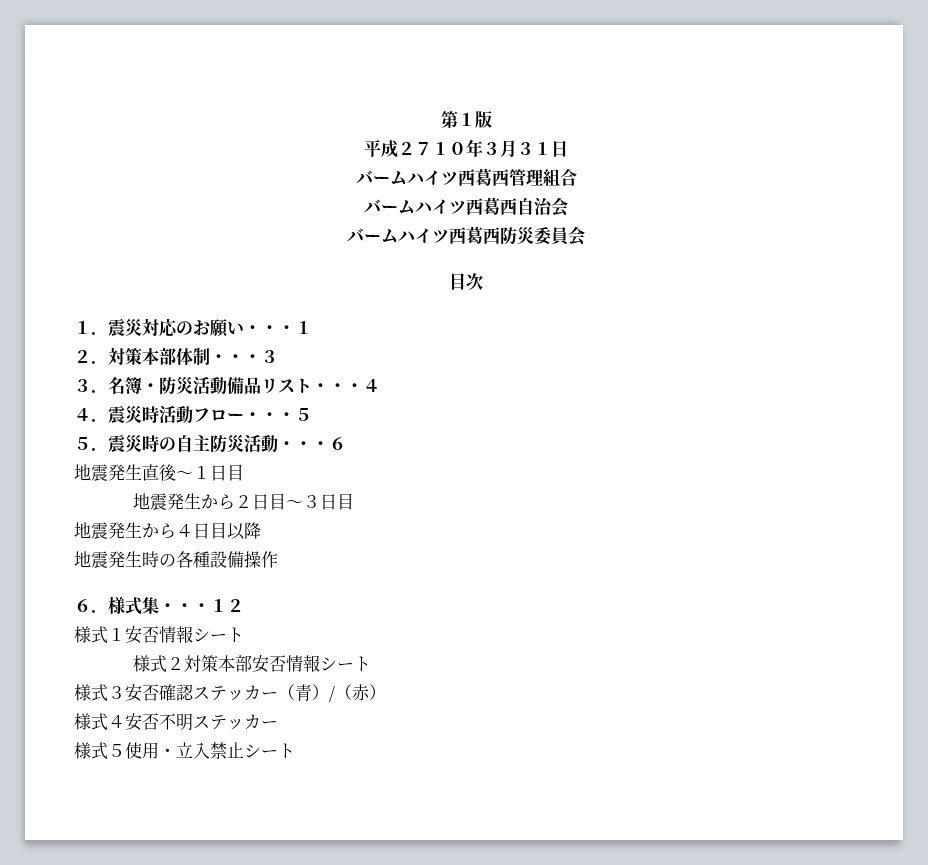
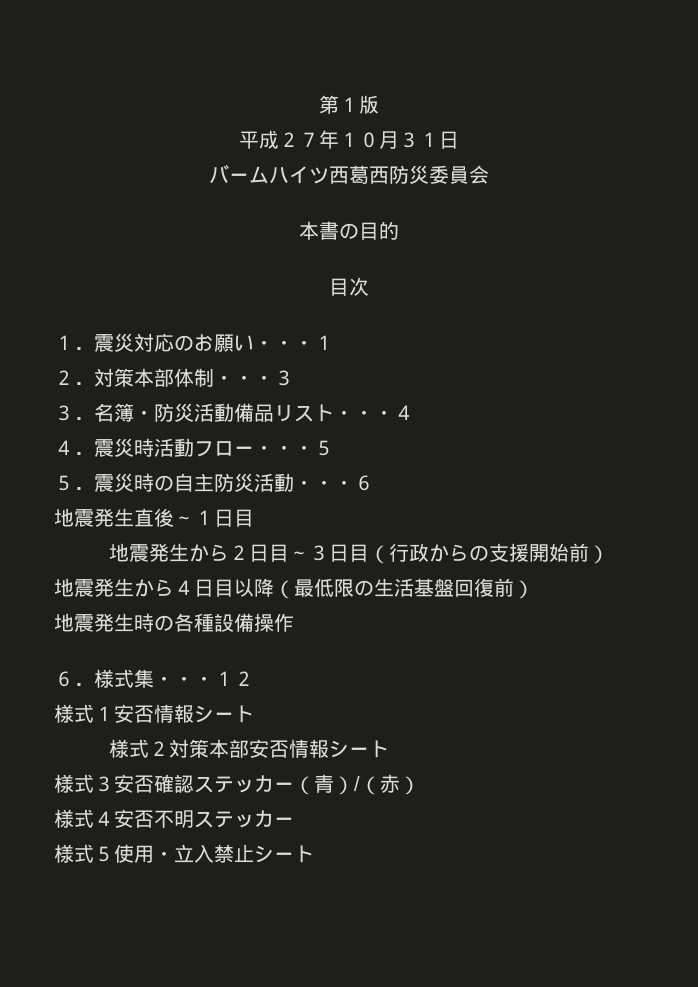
- 平成２７１０年３月３１日
+ 平成２７年１０月３１日
- バームハイツ西葛西管理組合
- バームハイツ西葛西自治会
+ 本書の目的
- 地震発生から２日目～３日目
+ 地震発生から２日目～３日目（行政からの支援開始前）
- 地震発生から４日目以降
+ 地震発生から４日目以降（最低限の生活基盤回復前）

